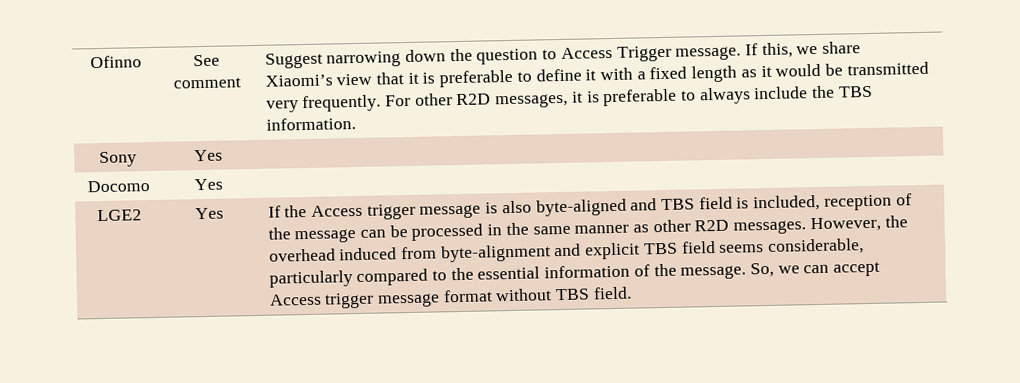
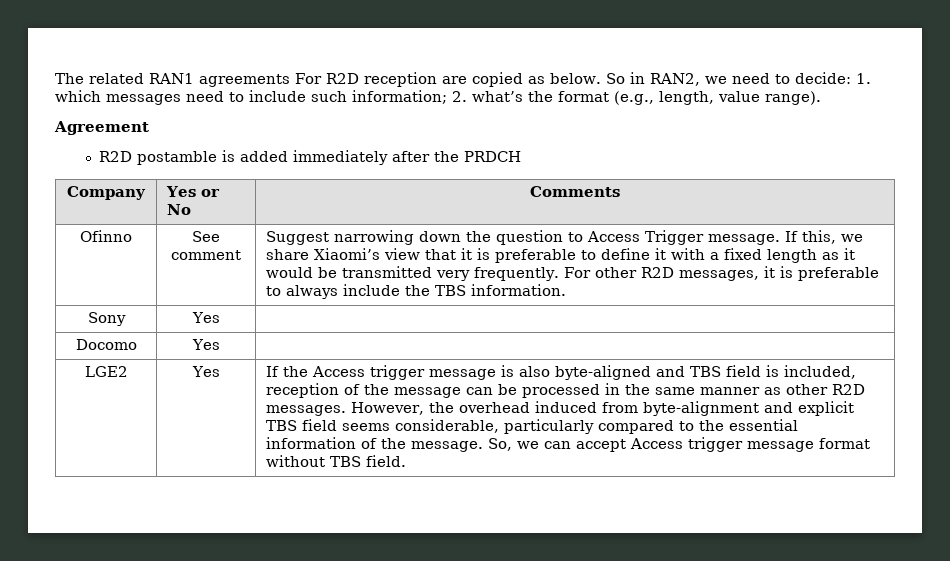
+ The related RAN1 agreements For R2D reception are copied as below. So in RAN2, we need to decide: 1. which messages need to include such information; 2. what’s the format (e.g., length, value range).
+ Agreement
+ R2D postamble is added immediately after the PRDCH
+ Company | Yes or No | Comments

